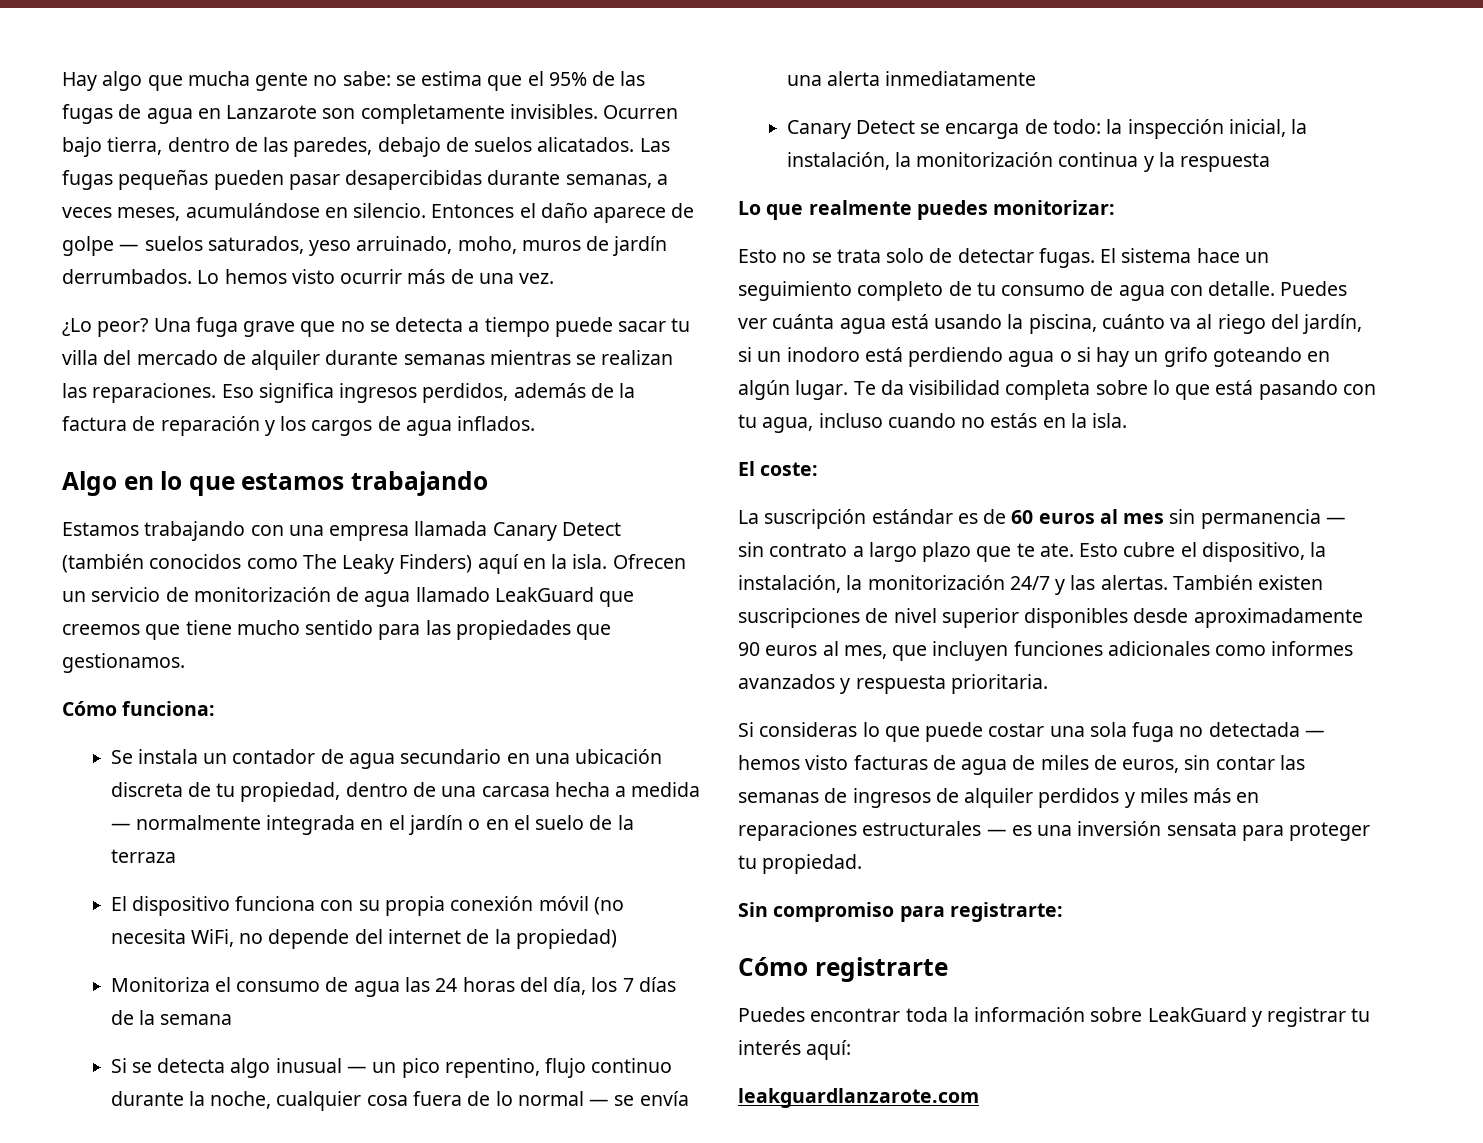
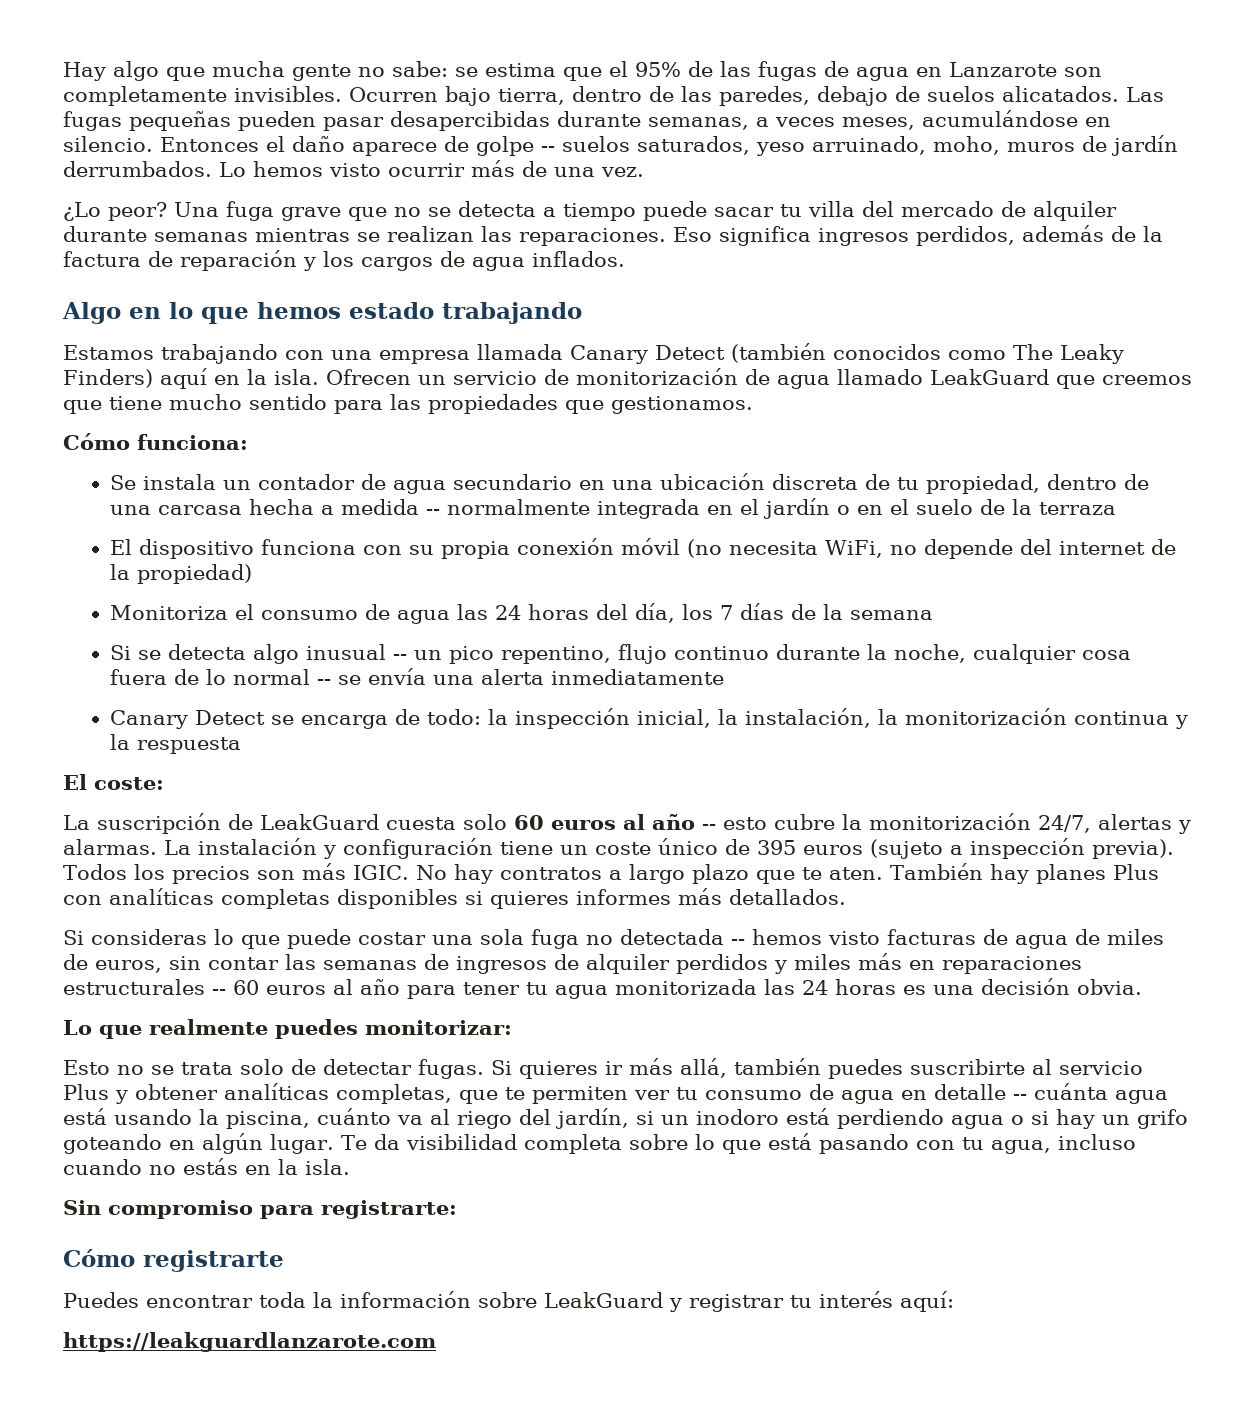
- Entonces el daño aparece de golpe — suelos saturados, yeso arruinado, moho, muros de jardín derrumbados.
+ Entonces el daño aparece de golpe -- suelos saturados, yeso arruinado, moho, muros de jardín derrumbados.
- Algo en lo que estamos trabajando
+ Algo en lo que hemos estado trabajando
- Se instala un contador de agua secundario en una ubicación discreta de tu propiedad, dentro de una carcasa hecha a medida — normalmente integrada en el jardín o en el suelo de la terraza
+ Se instala un contador de agua secundario en una ubicación discreta de tu propiedad, dentro de una carcasa hecha a medida -- normalmente integrada en el jardín o en el suelo de la terraza
- Si se detecta algo inusual — un pico repentino, flujo continuo durante la noche, cualquier cosa fuera de lo normal — se envía una alerta inmediatamente
+ Si se detecta algo inusual -- un pico repentino, flujo continuo durante la noche, cualquier cosa fuera de lo normal -- se envía una alerta inmediatamente
+ El coste:
+ La suscripción de LeakGuard cuesta solo 60 euros al año -- esto cubre la monitorización 24/7, alertas y alarmas. La instalación y configuración tiene un coste único de 395 euros (sujeto a inspección previa). Todos los precios son más IGIC. No hay contratos a largo plazo que te aten. También hay planes Plus con analíticas completas disponibles si quieres informes más detallados.
+ Si consideras lo que puede costar una sola fuga no detectada -- hemos visto facturas de agua de miles de euros, sin contar las semanas de ingresos de alquiler perdidos y miles más en reparaciones estructurales -- 60 euros al año para tener tu agua monitorizada las 24 horas es una decisión obvia.
- El sistema hace un seguimiento completo de tu consumo de agua con detalle. Puedes ver cuánta agua está usando la piscina, cuánto va al riego del jardín, si un inodoro está perdiendo agua o si hay un grifo goteando en algún lugar.
+ Si quieres ir más allá, también puedes suscribirte al servicio Plus y obtener analíticas completas, que te permiten ver tu consumo de agua en detalle -- cuánta agua está usando la piscina, cuánto va al riego del jardín, si un inodoro está perdiendo agua o si hay un grifo goteando en algún lugar.
- El coste:
- La suscripción estándar es de 60 euros al mes sin permanencia — sin contrato a largo plazo que te ate. Esto cubre el dispositivo, la instalación, la monitorización 24/7 y las alertas. También existen suscripciones de nivel superior disponibles desde aproximadamente 90 euros al mes, que incluyen funciones adicionales como informes avanzados y respuesta prioritaria.
- Si consideras lo que puede costar una sola fuga no detectada — hemos visto facturas de agua de miles de euros, sin contar las semanas de ingresos de alquiler perdidos y miles más en reparaciones estructurales — es una inversión sensata para proteger tu propiedad.
- leakguardlanzarote.com
+ https://leakguardlanzarote.com

